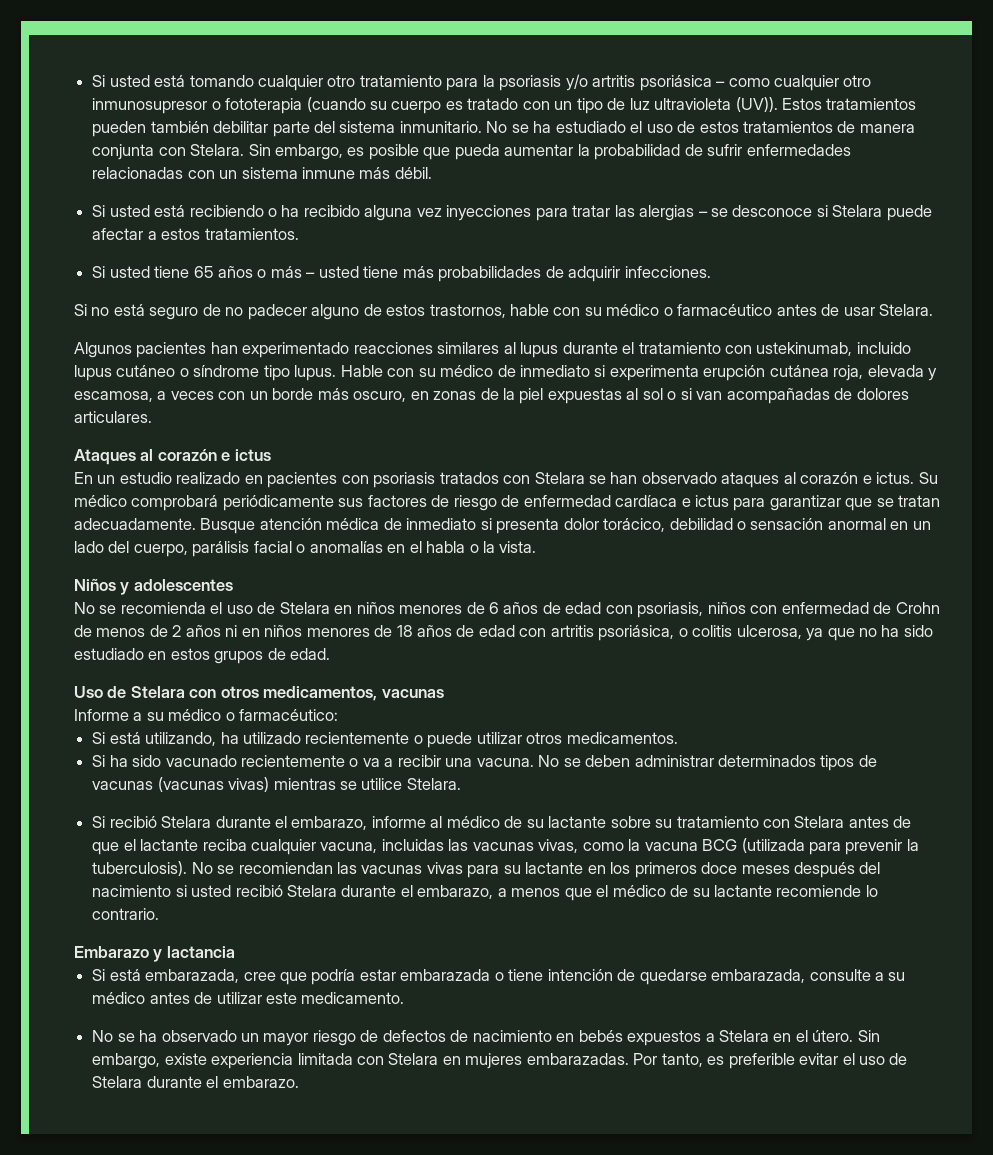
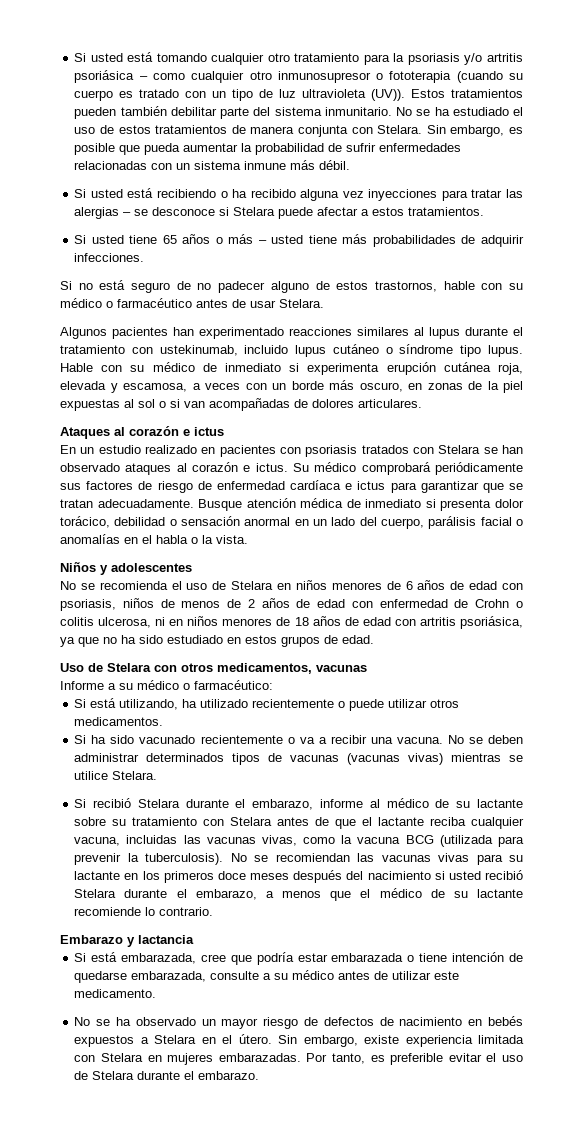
- No se recomienda el uso de Stelara en niños menores de 6 años de edad con psoriasis, niños con enfermedad de Crohn de menos de 2 años ni en niños menores de 18 años de edad con artritis psoriásica, o colitis ulcerosa, ya que no ha sido estudiado en estos grupos de edad.
+ No se recomienda el uso de Stelara en niños menores de 6 años de edad con psoriasis, niños de menos de 2 años de edad con enfermedad de Crohn o colitis ulcerosa, ni en niños menores de 18 años de edad con artritis psoriásica, ya que no ha sido estudiado en estos grupos de edad.

